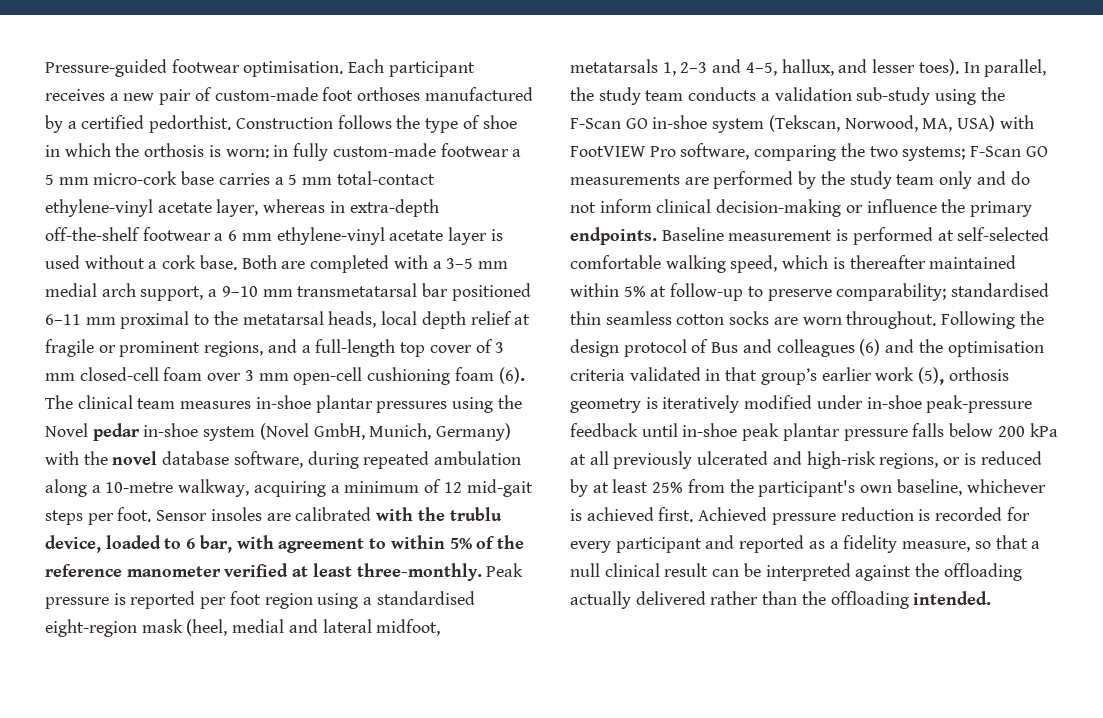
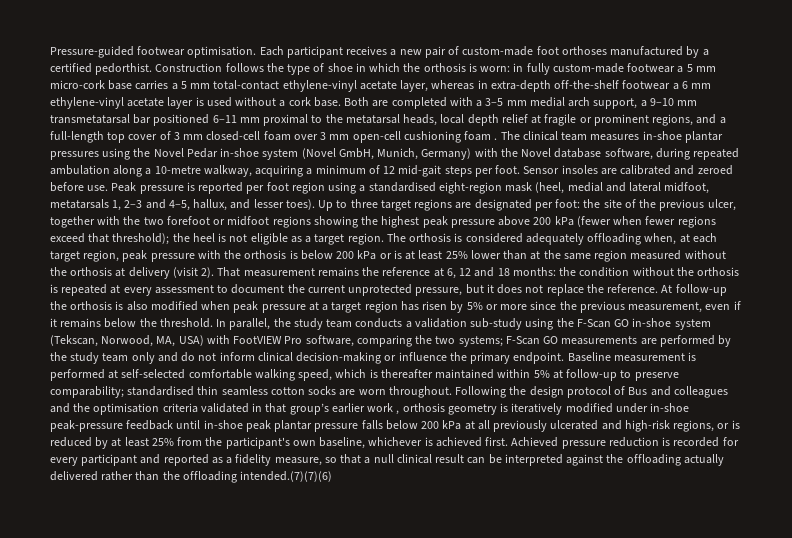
- Both are completed with a 3–5 mm medial arch support, a 9–10 mm transmetatarsal bar positioned 6–11 mm proximal to the metatarsal heads, local depth relief at fragile or prominent regions, and a full-length top cover of 3 mm closed-cell foam over 3 mm open-cell cushioning foam (6).
+ Both are completed with a 3–5 mm medial arch support, a 9–10 mm transmetatarsal bar positioned 6–11 mm proximal to the metatarsal heads, local depth relief at fragile or prominent regions, and a full-length top cover of 3 mm closed-cell foam over 3 mm open-cell cushioning foam .
- The clinical team measures in-shoe plantar pressures using the Novel pedar in-shoe system (Novel GmbH, Munich, Germany) with the novel database software, during repeated ambulation along a 10-metre walkway, acquiring a minimum of 12 mid-gait steps per foot.
+ The clinical team measures in-shoe plantar pressures using the Novel Pedar in-shoe system (Novel GmbH, Munich, Germany) with the Novel database software, during repeated ambulation along a 10-metre walkway, acquiring a minimum of 12 mid-gait steps per foot.
- Sensor insoles are calibrated with the trublu device, loaded to 6 bar, with agreement to within 5% of the reference manometer verified at least three-monthly.
+ Sensor insoles are calibrated and zeroed before use.
+ Up to three target regions are designated per foot: the site of the previous ulcer, together with the two forefoot or midfoot regions showing the highest peak pressure above 200 kPa (fewer when fewer regions exceed that threshold); the heel is not eligible as a target region. The orthosis is considered adequately offloading when, at each target region, peak pressure with the orthosis is below 200 kPa or is at least 25% lower than at the same region measured without the orthosis at delivery (visit 2). That measurement remains the reference at 6, 12 and 18 months: the condition without the orthosis is repeated at every assessment to document the current unprotected pressure, but it does not replace the reference. At follow-up the orthosis is also modified when peak pressure at a target region has risen by 5% or more since the previous measurement, even if it remains below the threshold.
- In parallel, the study team conducts a validation sub-study using the F-Scan GO in-shoe system (Tekscan, Norwood, MA, USA) with FootVIEW Pro software, comparing the two systems; F-Scan GO measurements are performed by the study team only and do not inform clinical decision-making or influence the primary endpoints.
+ In parallel, the study team conducts a validation sub-study using the F-Scan GO in-shoe system (Tekscan, Norwood, MA, USA) with FootVIEW Pro software, comparing the two systems; F-Scan GO measurements are performed by the study team only and do not inform clinical decision-making or influence the primary endpoint.
- Following the design protocol of Bus and colleagues (6) and the optimisation criteria validated in that group’s earlier work (5), orthosis geometry is iteratively modified under in-shoe peak-pressure feedback until in-shoe peak plantar pressure falls below 200 kPa at all previously ulcerated and high-risk regions, or is reduced by at least 25% from the participant's own baseline, whichever is achieved first.
+ Following the design protocol of Bus and colleagues and the optimisation criteria validated in that group’s earlier work , orthosis geometry is iteratively modified under in-shoe peak-pressure feedback until in-shoe peak plantar pressure falls below 200 kPa at all previously ulcerated and high-risk regions, or is reduced by at least 25% from the participant's own baseline, whichever is achieved first.
- Achieved pressure reduction is recorded for every participant and reported as a fidelity measure, so that a null clinical result can be interpreted against the offloading actually delivered rather than the offloading intended.
+ Achieved pressure reduction is recorded for every participant and reported as a fidelity measure, so that a null clinical result can be interpreted against the offloading actually delivered rather than the offloading intended.(7)(7)(6)

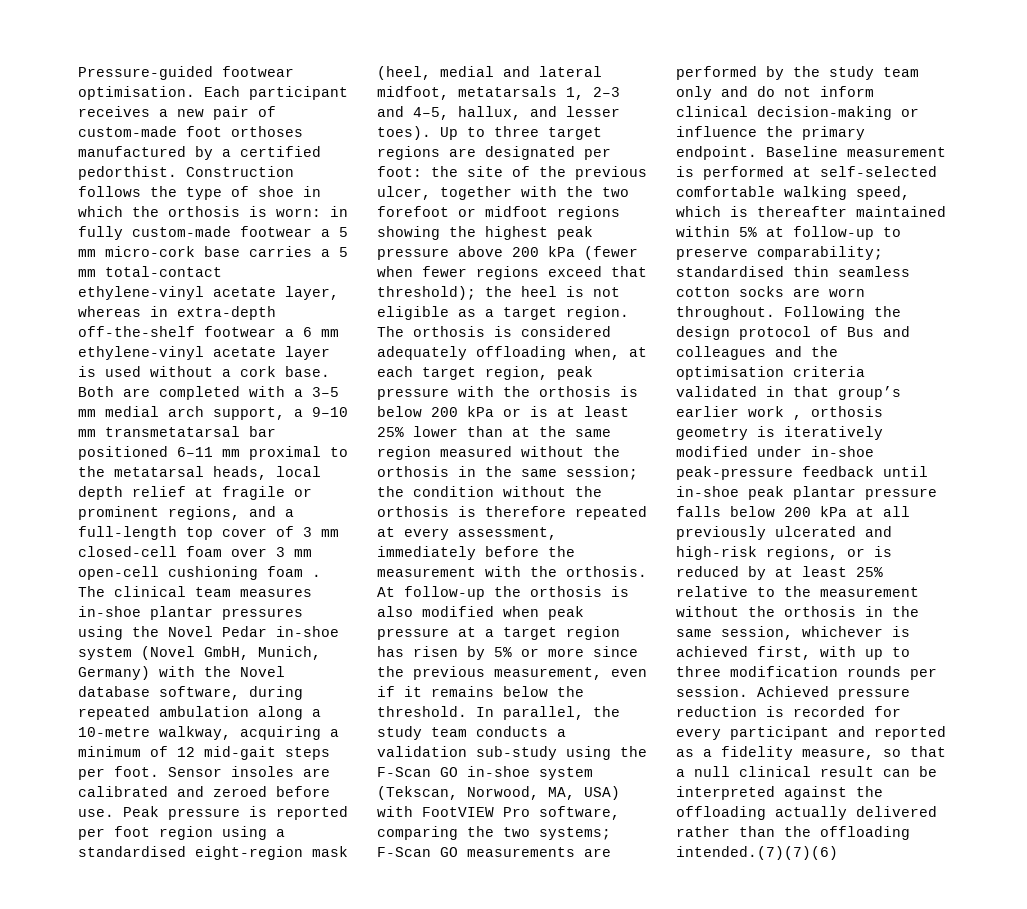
- The orthosis is considered adequately offloading when, at each target region, peak pressure with the orthosis is below 200 kPa or is at least 25% lower than at the same region measured without the orthosis at delivery (visit 2). That measurement remains the reference at 6, 12 and 18 months: the condition without the orthosis is repeated at every assessment to document the current unprotected pressure, but it does not replace the reference.
+ The orthosis is considered adequately offloading when, at each target region, peak pressure with the orthosis is below 200 kPa or is at least 25% lower than at the same region measured without the orthosis in the same session; the condition without the orthosis is therefore repeated at every assessment, immediately before the measurement with the orthosis.
- Following the design protocol of Bus and colleagues and the optimisation criteria validated in that group’s earlier work , orthosis geometry is iteratively modified under in-shoe peak-pressure feedback until in-shoe peak plantar pressure falls below 200 kPa at all previously ulcerated and high-risk regions, or is reduced by at least 25% from the participant's own baseline, whichever is achieved first.
+ Following the design protocol of Bus and colleagues and the optimisation criteria validated in that group’s earlier work , orthosis geometry is iteratively modified under in-shoe peak-pressure feedback until in-shoe peak plantar pressure falls below 200 kPa at all previously ulcerated and high-risk regions, or is reduced by at least 25% relative to the measurement without the orthosis in the same session, whichever is achieved first, with up to three modification rounds per session.

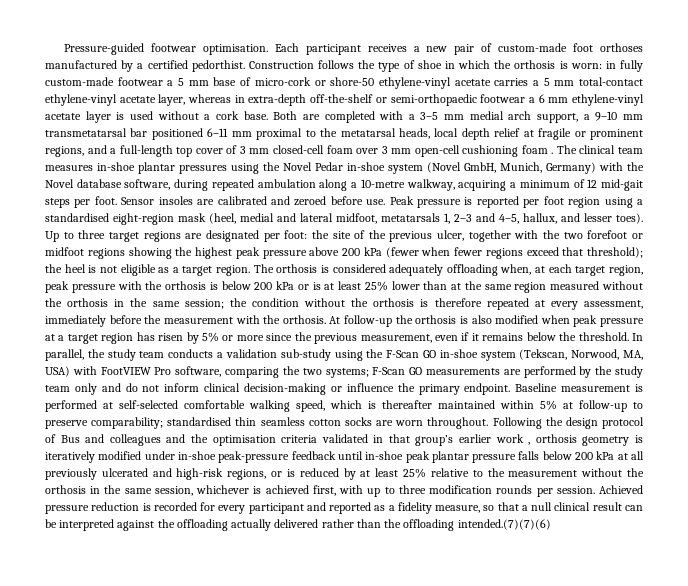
- Construction follows the type of shoe in which the orthosis is worn: in fully custom-made footwear a 5 mm micro-cork base carries a 5 mm total-contact ethylene-vinyl acetate layer, whereas in extra-depth off-the-shelf footwear a 6 mm ethylene-vinyl acetate layer is used without a cork base.
+ Construction follows the type of shoe in which the orthosis is worn: in fully custom-made footwear a 5 mm base of micro-cork or shore-50 ethylene-vinyl acetate carries a 5 mm total-contact ethylene-vinyl acetate layer, whereas in extra-depth off-the-shelf or semi-orthopaedic footwear a 6 mm ethylene-vinyl acetate layer is used without a cork base.

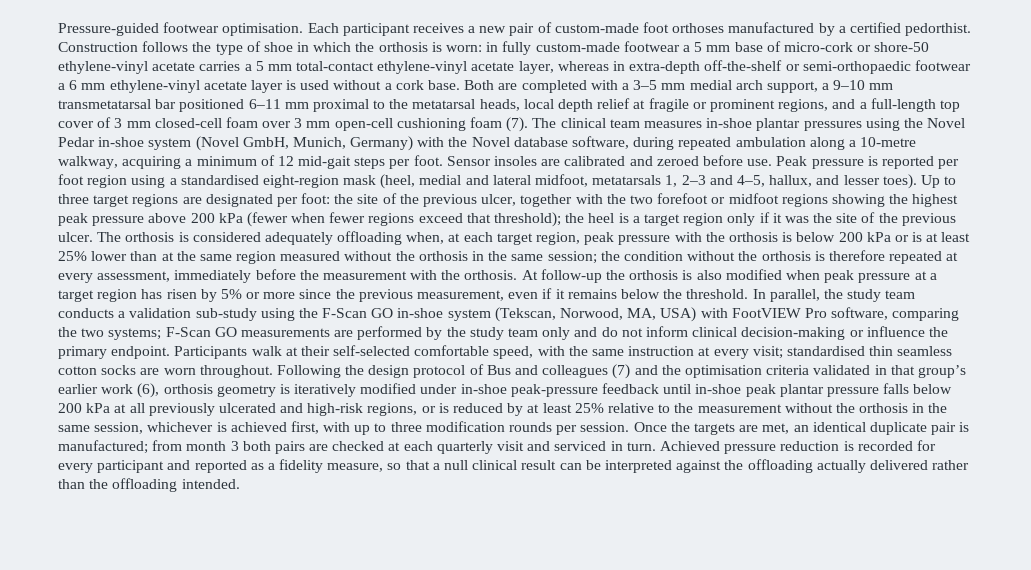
- Both are completed with a 3–5 mm medial arch support, a 9–10 mm transmetatarsal bar positioned 6–11 mm proximal to the metatarsal heads, local depth relief at fragile or prominent regions, and a full-length top cover of 3 mm closed-cell foam over 3 mm open-cell cushioning foam .
+ Both are completed with a 3–5 mm medial arch support, a 9–10 mm transmetatarsal bar positioned 6–11 mm proximal to the metatarsal heads, local depth relief at fragile or prominent regions, and a full-length top cover of 3 mm closed-cell foam over 3 mm open-cell cushioning foam (7).
- Up to three target regions are designated per foot: the site of the previous ulcer, together with the two forefoot or midfoot regions showing the highest peak pressure above 200 kPa (fewer when fewer regions exceed that threshold); the heel is not eligible as a target region.
+ Up to three target regions are designated per foot: the site of the previous ulcer, together with the two forefoot or midfoot regions showing the highest peak pressure above 200 kPa (fewer when fewer regions exceed that threshold); the heel is a target region only if it was the site of the previous ulcer.
- Baseline measurement is performed at self-selected comfortable walking speed, which is thereafter maintained within 5% at follow-up to preserve comparability; standardised thin seamless cotton socks are worn throughout.
+ Participants walk at their self-selected comfortable speed, with the same instruction at every visit; standardised thin seamless cotton socks are worn throughout.
- Following the design protocol of Bus and colleagues and the optimisation criteria validated in that group’s earlier work , orthosis geometry is iteratively modified under in-shoe peak-pressure feedback until in-shoe peak plantar pressure falls below 200 kPa at all previously ulcerated and high-risk regions, or is reduced by at least 25% relative to the measurement without the orthosis in the same session, whichever is achieved first, with up to three modification rounds per session.
+ Following the design protocol of Bus and colleagues (7) and the optimisation criteria validated in that group’s earlier work (6), orthosis geometry is iteratively modified under in-shoe peak-pressure feedback until in-shoe peak plantar pressure falls below 200 kPa at all previously ulcerated and high-risk regions, or is reduced by at least 25% relative to the measurement without the orthosis in the same session, whichever is achieved first, with up to three modification rounds per session.
+ Once the targets are met, an identical duplicate pair is manufactured; from month 3 both pairs are checked at each quarterly visit and serviced in turn.
- Achieved pressure reduction is recorded for every participant and reported as a fidelity measure, so that a null clinical result can be interpreted against the offloading actually delivered rather than the offloading intended.(7)(7)(6)
+ Achieved pressure reduction is recorded for every participant and reported as a fidelity measure, so that a null clinical result can be interpreted against the offloading actually delivered rather than the offloading intended.

